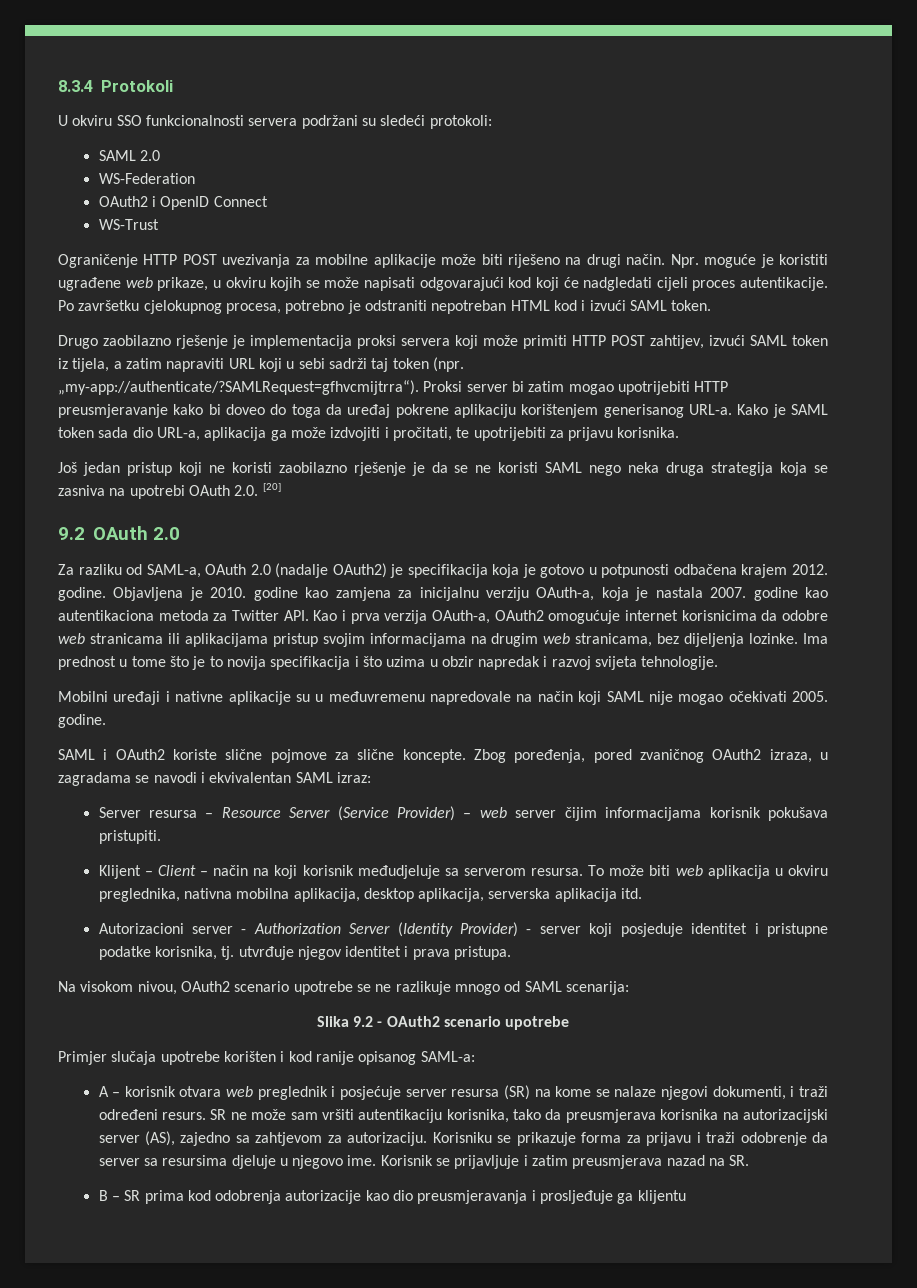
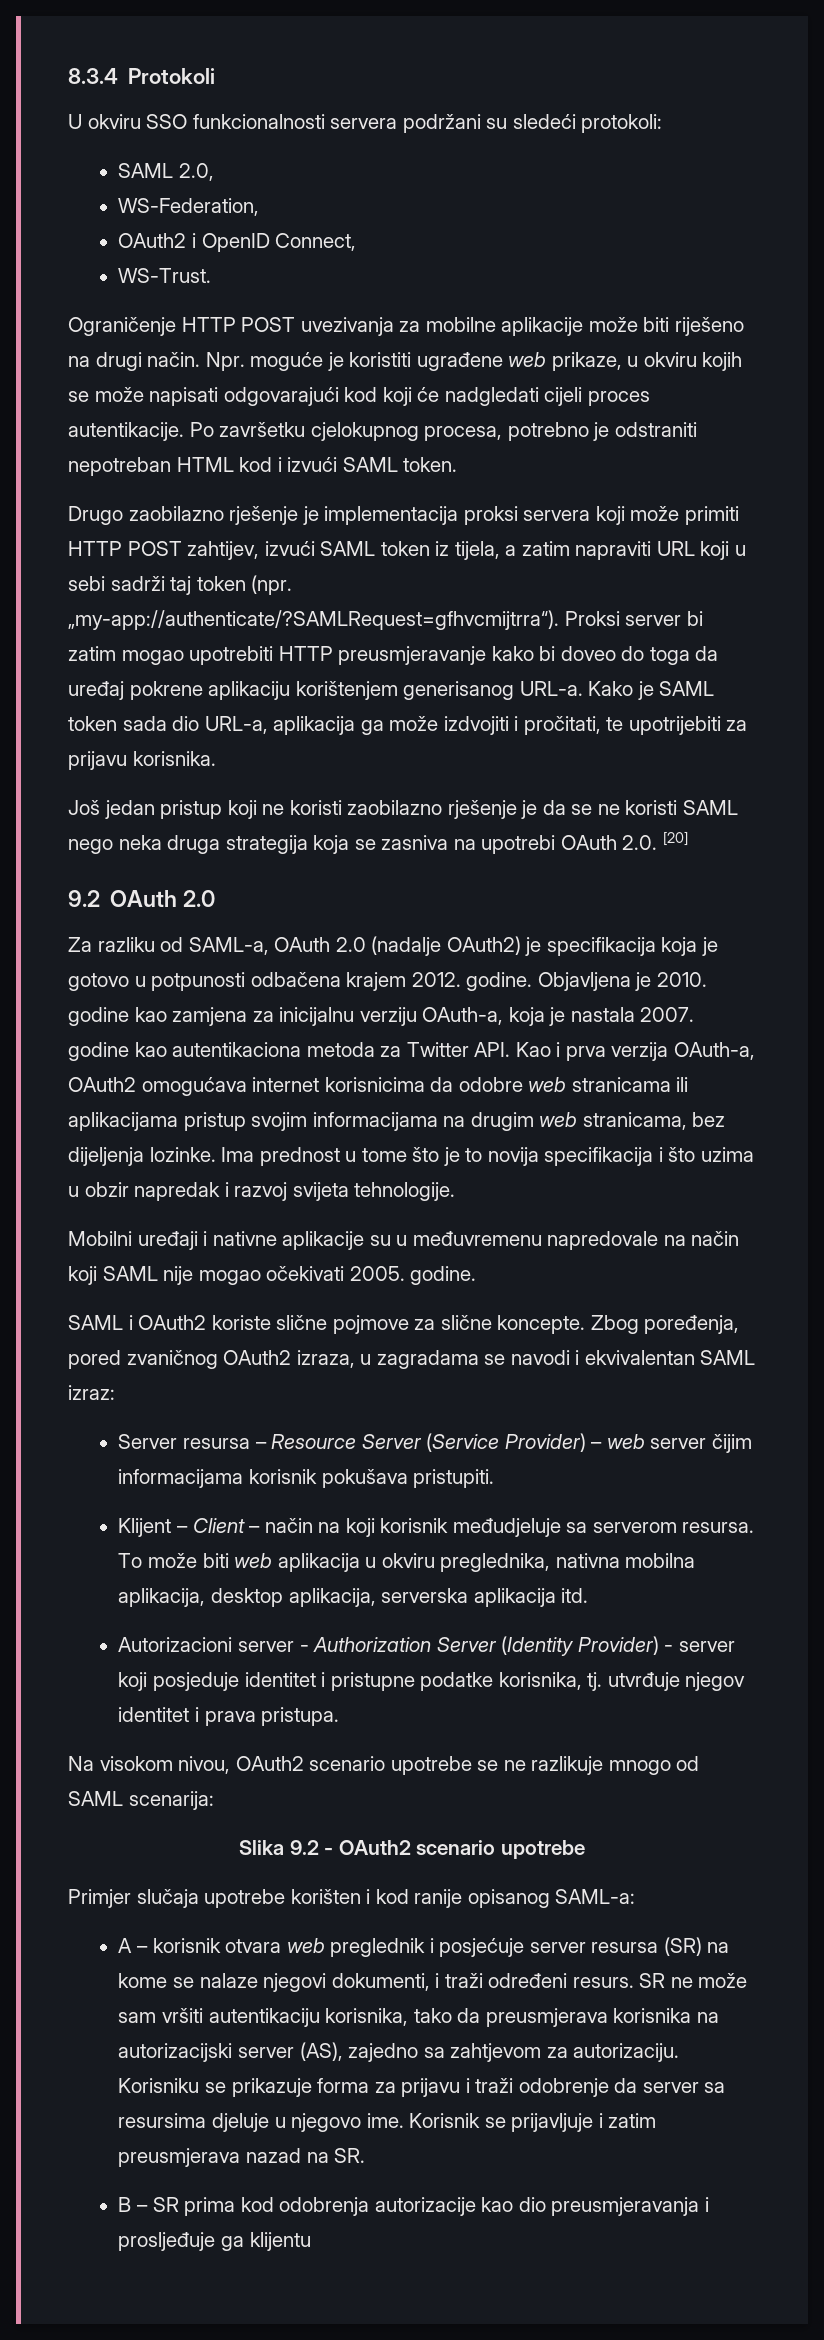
- SAML 2.0
- WS-Federation
+ SAML 2.0,
+ WS-Federation,
- OAuth2 i OpenID Connect
- WS-Trust
+ OAuth2 i OpenID Connect,
+ WS-Trust.
- Proksi server bi zatim mogao upotrijebiti HTTP preusmjeravanje kako bi doveo do toga da uređaj pokrene aplikaciju korištenjem generisanog URL-a.
+ Proksi server bi zatim mogao upotrebiti HTTP preusmjeravanje kako bi doveo do toga da uređaj pokrene aplikaciju korištenjem generisanog URL-a.
- Objavljena je 2010. godine kao zamjena za inicijalnu verziju OAuth-a, koja je nastala 2007. godine kao autentikaciona metoda za Twitter API. Kao i prva verzija OAuth-a, OAuth2 omogućuje internet korisnicima da odobre web stranicama ili aplikacijama pristup svojim informacijama na drugim web stranicama, bez dijeljenja lozinke.
+ Objavljena je 2010. godine kao zamjena za inicijalnu verziju OAuth-a, koja je nastala 2007. godine kao autentikaciona metoda za Twitter API. Kao i prva verzija OAuth-a, OAuth2 omogućava internet korisnicima da odobre web stranicama ili aplikacijama pristup svojim informacijama na drugim web stranicama, bez dijeljenja lozinke.

